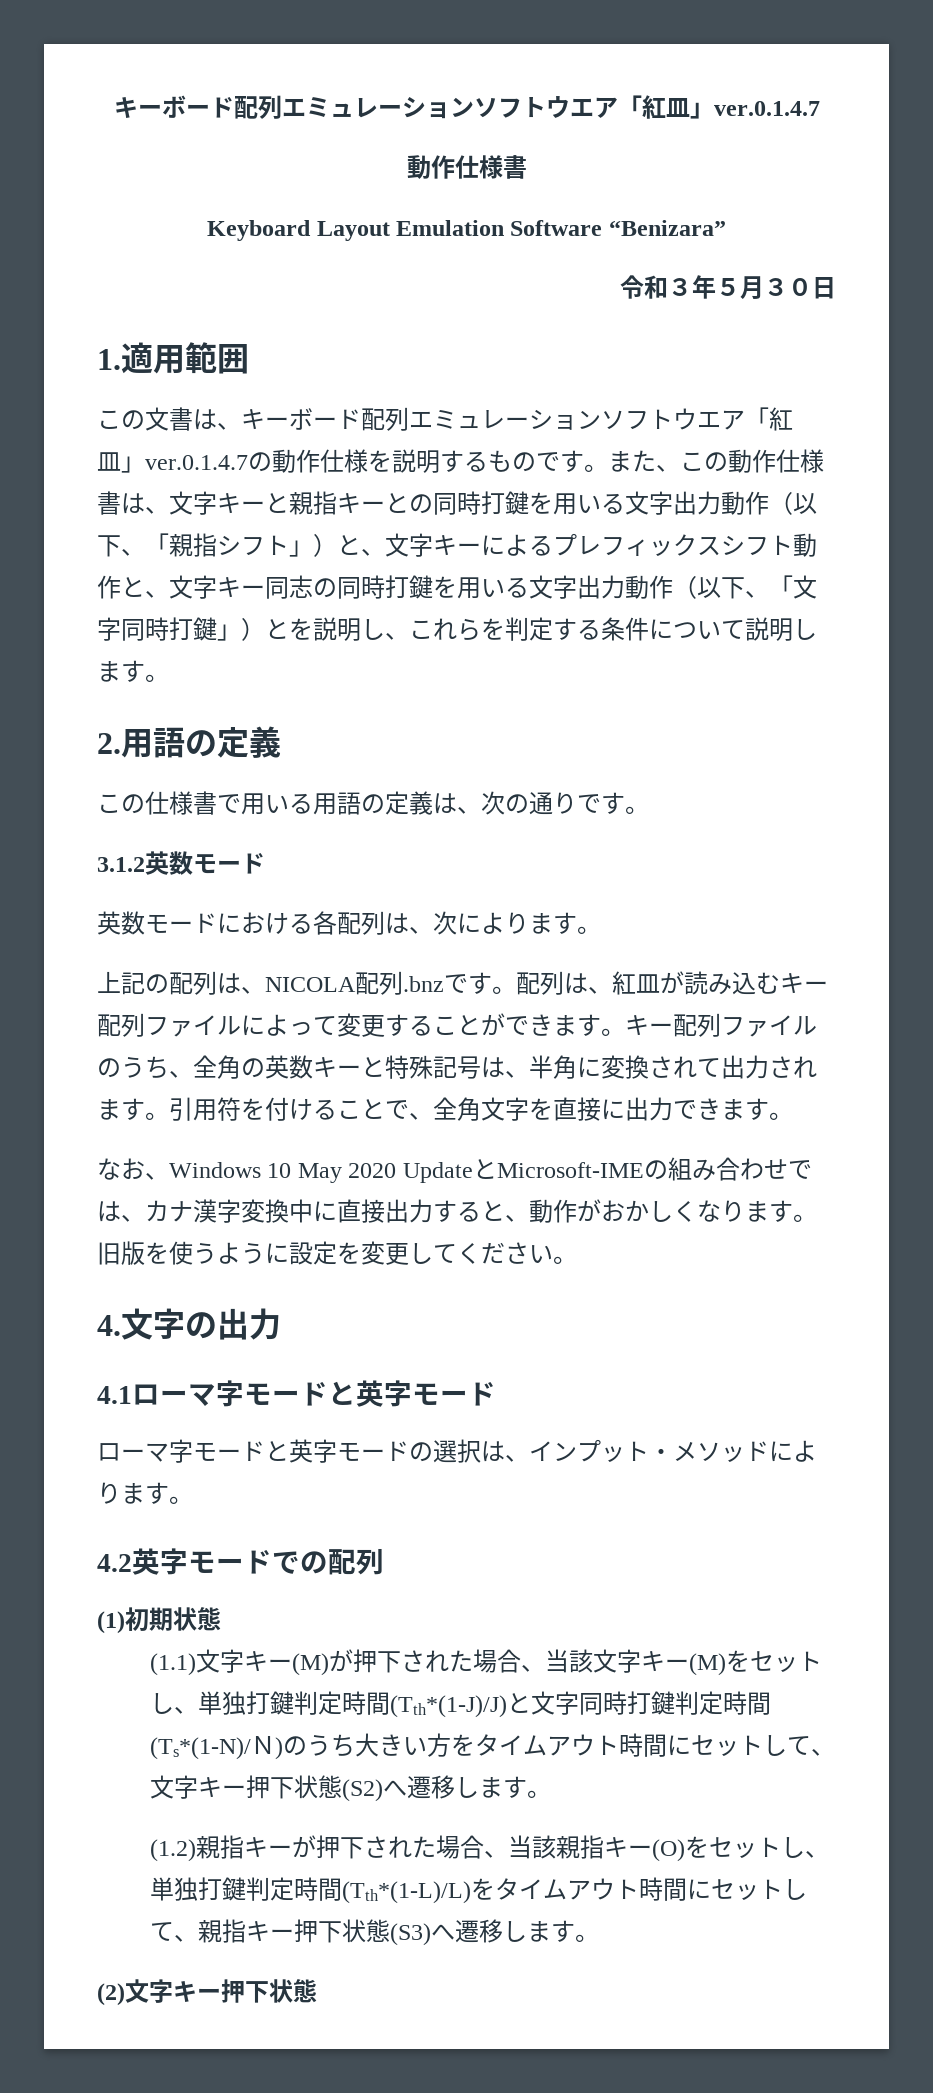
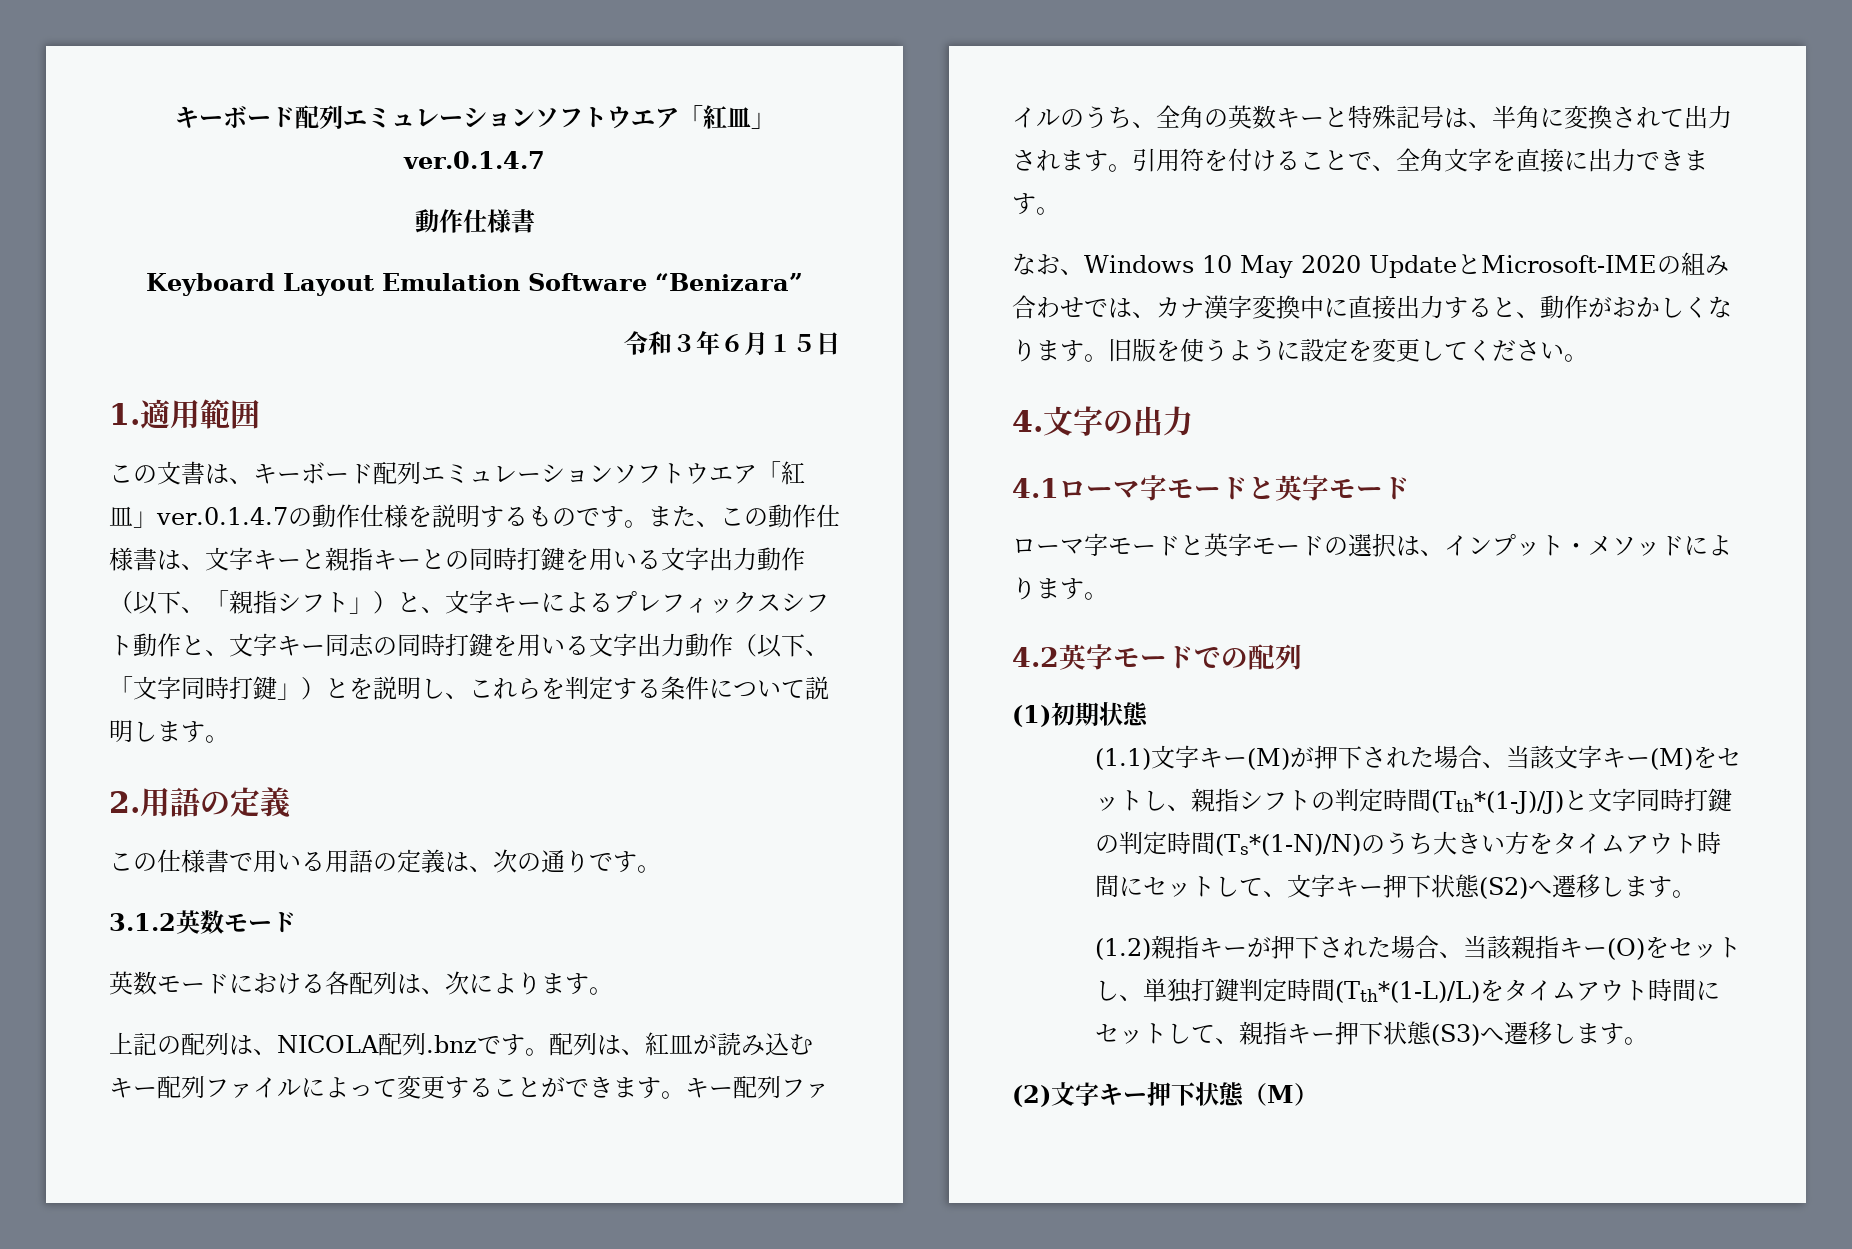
- 令和３年５月３０日
+ 令和３年６月１５日
- (1.1)文字キー(M)が押下された場合、当該文字キー(M)をセットし、単独打鍵判定時間(Tth*(1-J)/J)と文字同時打鍵判定時間(Ts*(1-N)/Ｎ)のうち大きい方をタイムアウト時間にセットして、文字キー押下状態(S2)へ遷移します。
+ (1.1)文字キー(M)が押下された場合、当該文字キー(M)をセットし、親指シフトの判定時間(Tth*(1-J)/J)と文字同時打鍵の判定時間(Ts*(1-N)/N)のうち大きい方をタイムアウト時間にセットして、文字キー押下状態(S2)へ遷移します。
- (2)文字キー押下状態
+ (2)文字キー押下状態（M）

